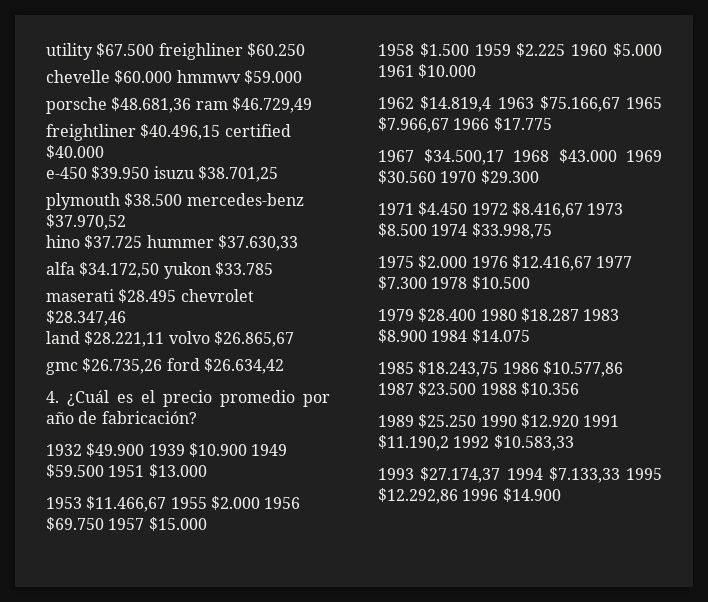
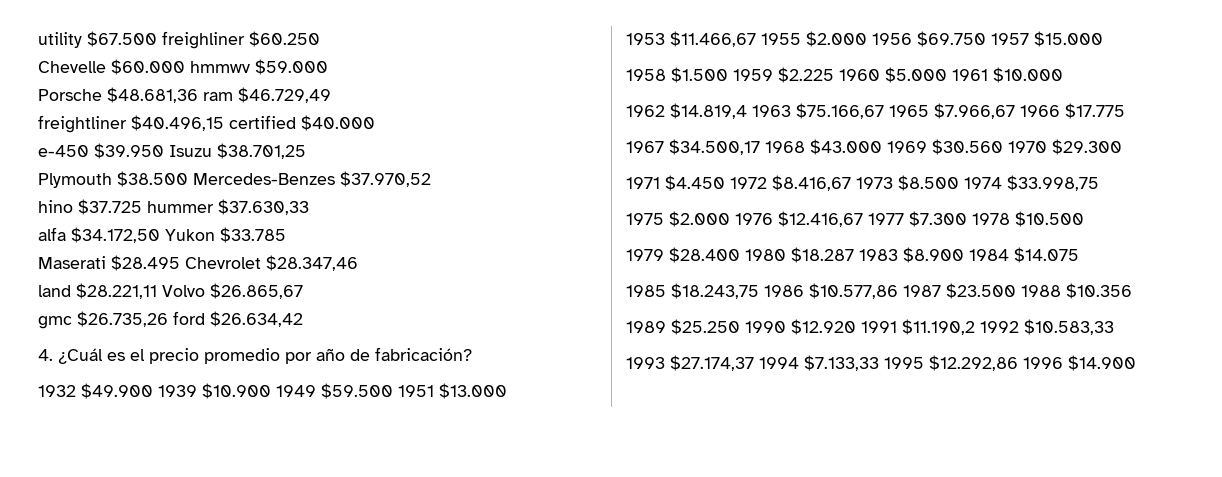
- chevelle $60.000 hmmwv $59.000
+ Chevelle $60.000 hmmwv $59.000
- porsche $48.681,36 ram $46.729,49
+ Porsche $48.681,36 ram $46.729,49
- e-450 $39.950 isuzu $38.701,25
+ e-450 $39.950 Isuzu $38.701,25
- plymouth $38.500 mercedes-benz $37.970,52
+ Plymouth $38.500 Mercedes-Benzes $37.970,52
- alfa $34.172,50 yukon $33.785
+ alfa $34.172,50 Yukon $33.785
- maserati $28.495 chevrolet $28.347,46
+ Maserati $28.495 Chevrolet $28.347,46
- land $28.221,11 volvo $26.865,67
+ land $28.221,11 Volvo $26.865,67

